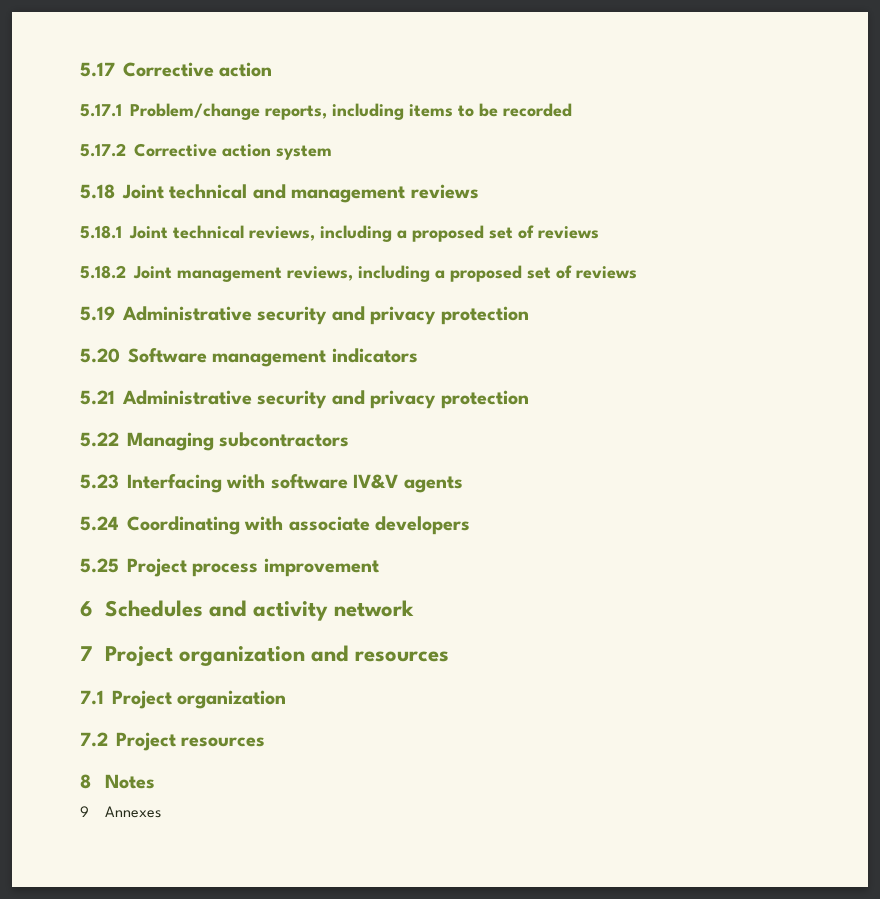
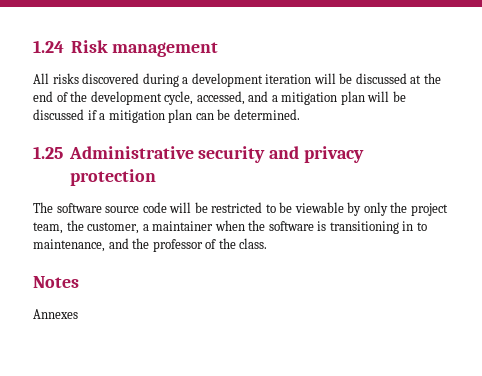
- 5.17 Corrective action
- 5.17.1 Problem/change reports, including items to be recorded
- 5.17.2 Corrective action system
- 5.18 Joint technical and management reviews
- 5.18.1 Joint technical reviews, including a proposed set of reviews
- 5.18.2 Joint management reviews, including a proposed set of reviews
- 5.19 Administrative security and privacy protection
- 5.20 Software management indicators
- 5.21 Administrative security and privacy protection
- 5.22 Managing subcontractors
- 5.23 Interfacing with software IV&V agents
- 5.24 Coordinating with associate developers
- 5.25 Project process improvement
- 6 Schedules and activity network
- 7 Project organization and resources
- 7.1 Project organization
- 7.2 Project resources
- 8 Notes
+ 1.24 Risk management
+ All risks discovered during a development iteration will be discussed at the end of the development cycle, accessed, and a mitigation plan will be discussed if a mitigation plan can be determined.
+ 1.25 Administrative security and privacy protection
+ The software source code will be restricted to be viewable by only the project team, the customer, a maintainer when the software is transitioning in to maintenance, and the professor of the class.
+ Notes
- 9 Annexes
+ Annexes

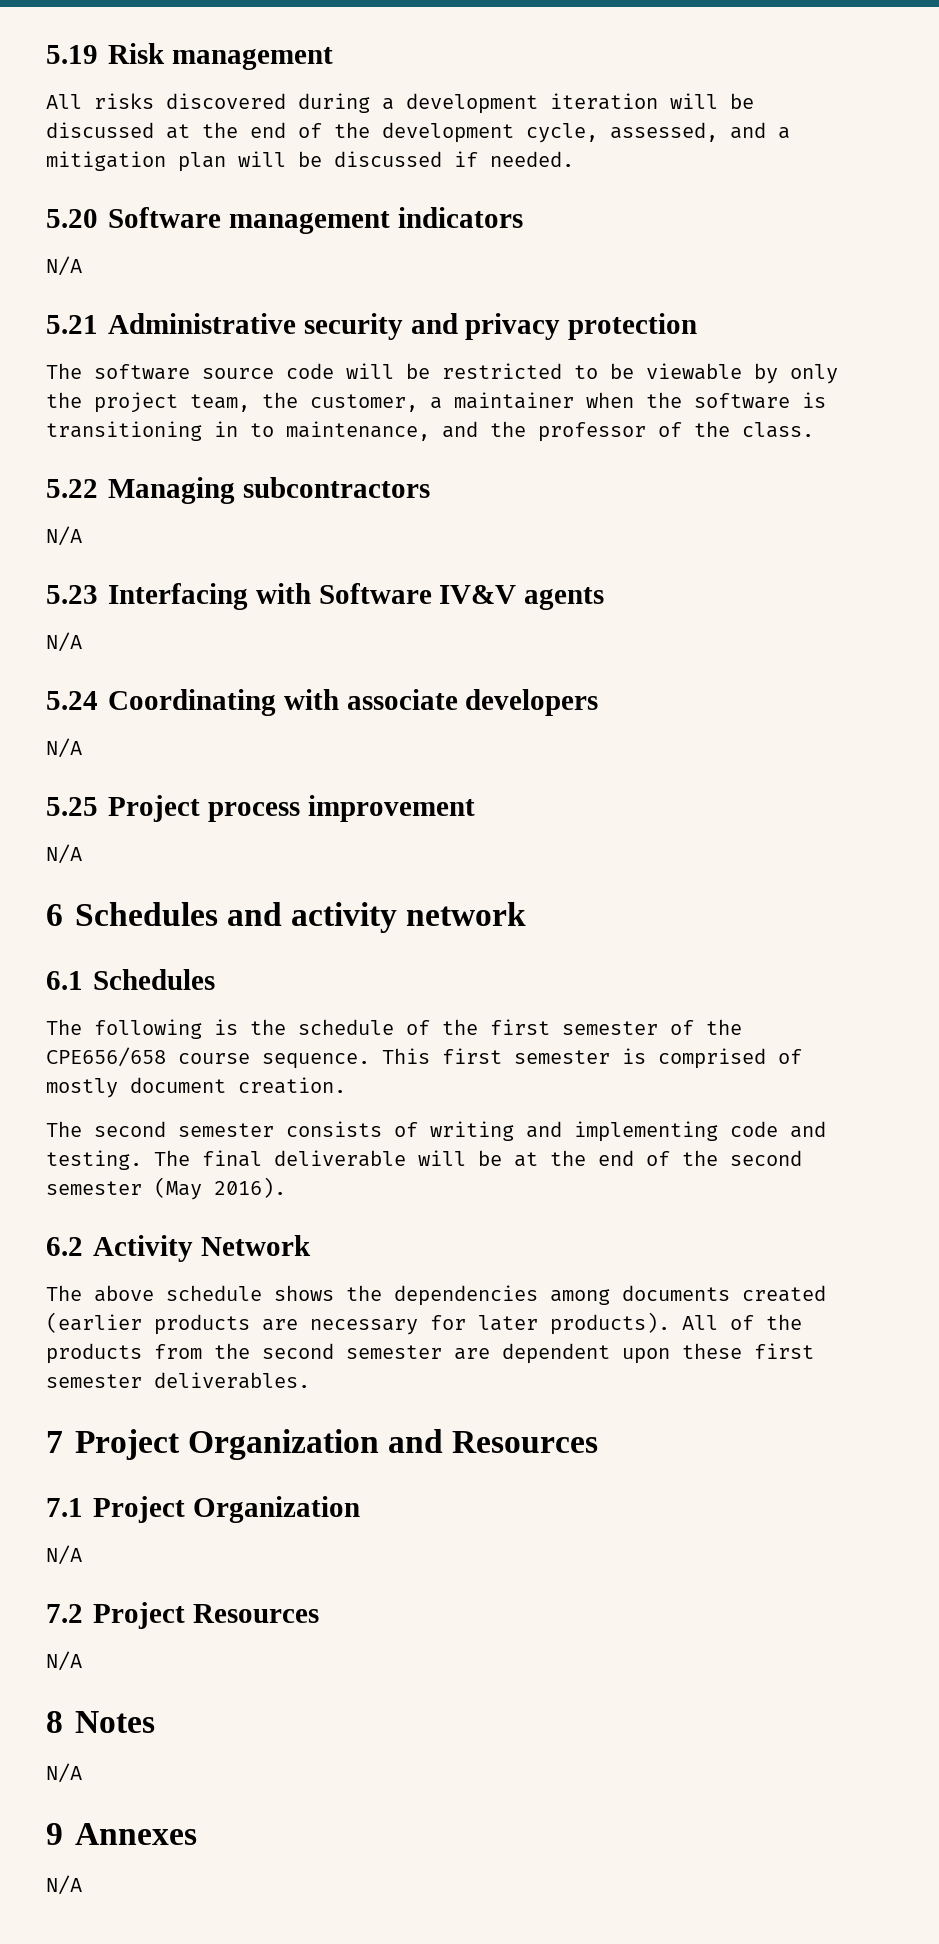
- 1.24 Risk management
+ 5.19 Risk management
- All risks discovered during a development iteration will be discussed at the end of the development cycle, accessed, and a mitigation plan will be discussed if a mitigation plan can be determined.
- 1.25 Administrative security and privacy protection
+ All risks discovered during a development iteration will be discussed at the end of the development cycle, assessed, and a mitigation plan will be discussed if needed.
+ 5.20 Software management indicators
+ N/A
+ 5.21 Administrative security and privacy protection
- Notes
- Annexes
+ 5.22 Managing subcontractors
+ N/A
+ 5.23 Interfacing with Software IV&V agents
+ N/A
+ 5.24 Coordinating with associate developers
+ N/A
+ 5.25 Project process improvement
+ N/A
+ 6 Schedules and activity network
+ 6.1 Schedules
+ The following is the schedule of the first semester of the CPE656/658 course sequence. This first semester is comprised of mostly document creation.
+ The second semester consists of writing and implementing code and testing. The final deliverable will be at the end of the second semester (May 2016).
+ 6.2 Activity Network
+ The above schedule shows the dependencies among documents created (earlier products are necessary for later products). All of the products from the second semester are dependent upon these first semester deliverables.
+ 7 Project Organization and Resources
+ 7.1 Project Organization
+ N/A
+ 7.2 Project Resources
+ N/A
+ 8 Notes
+ N/A
+ 9 Annexes
+ N/A

